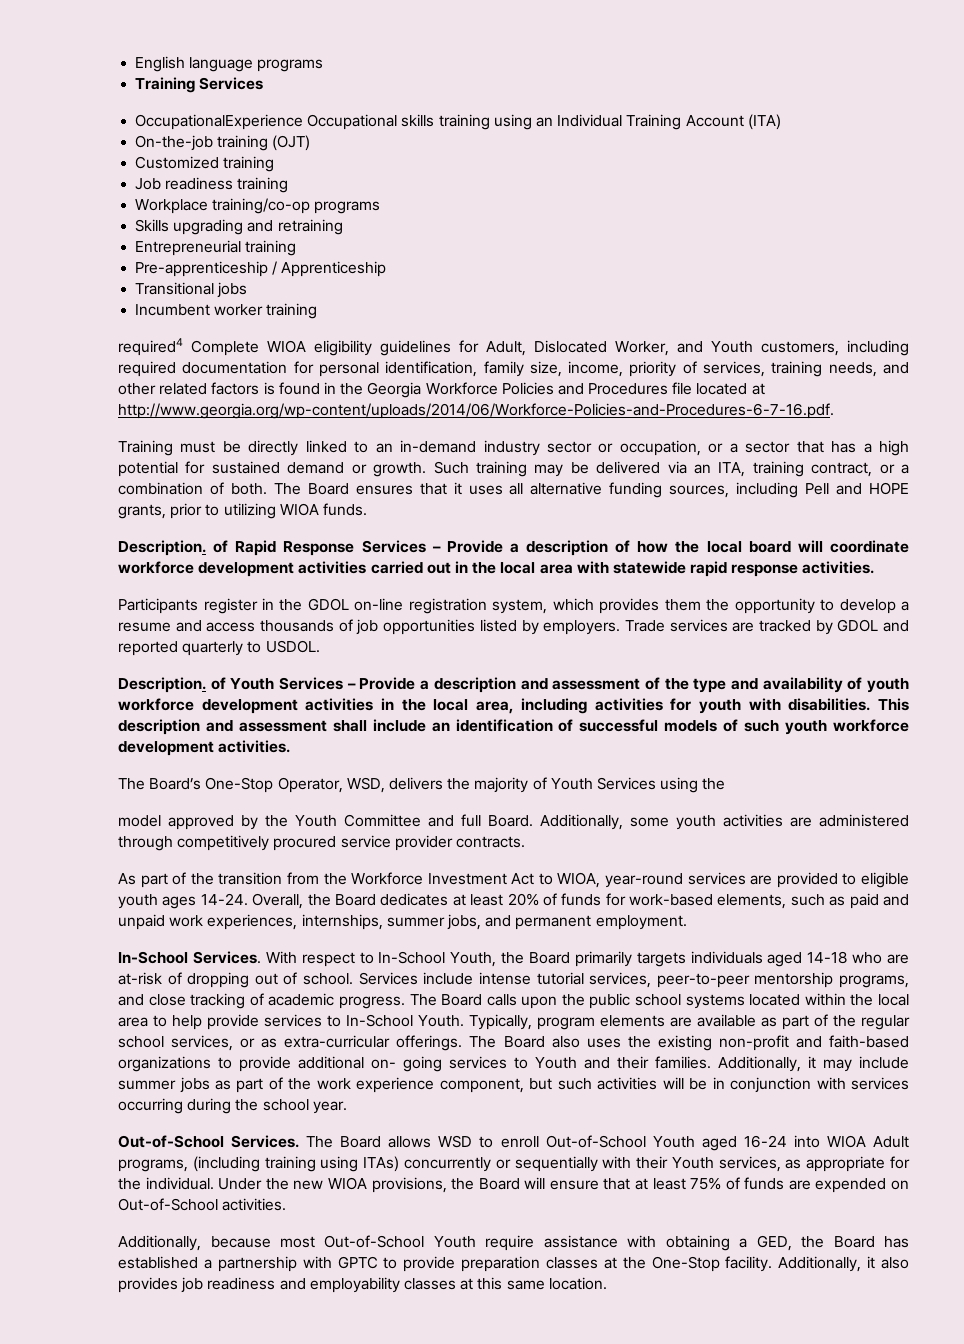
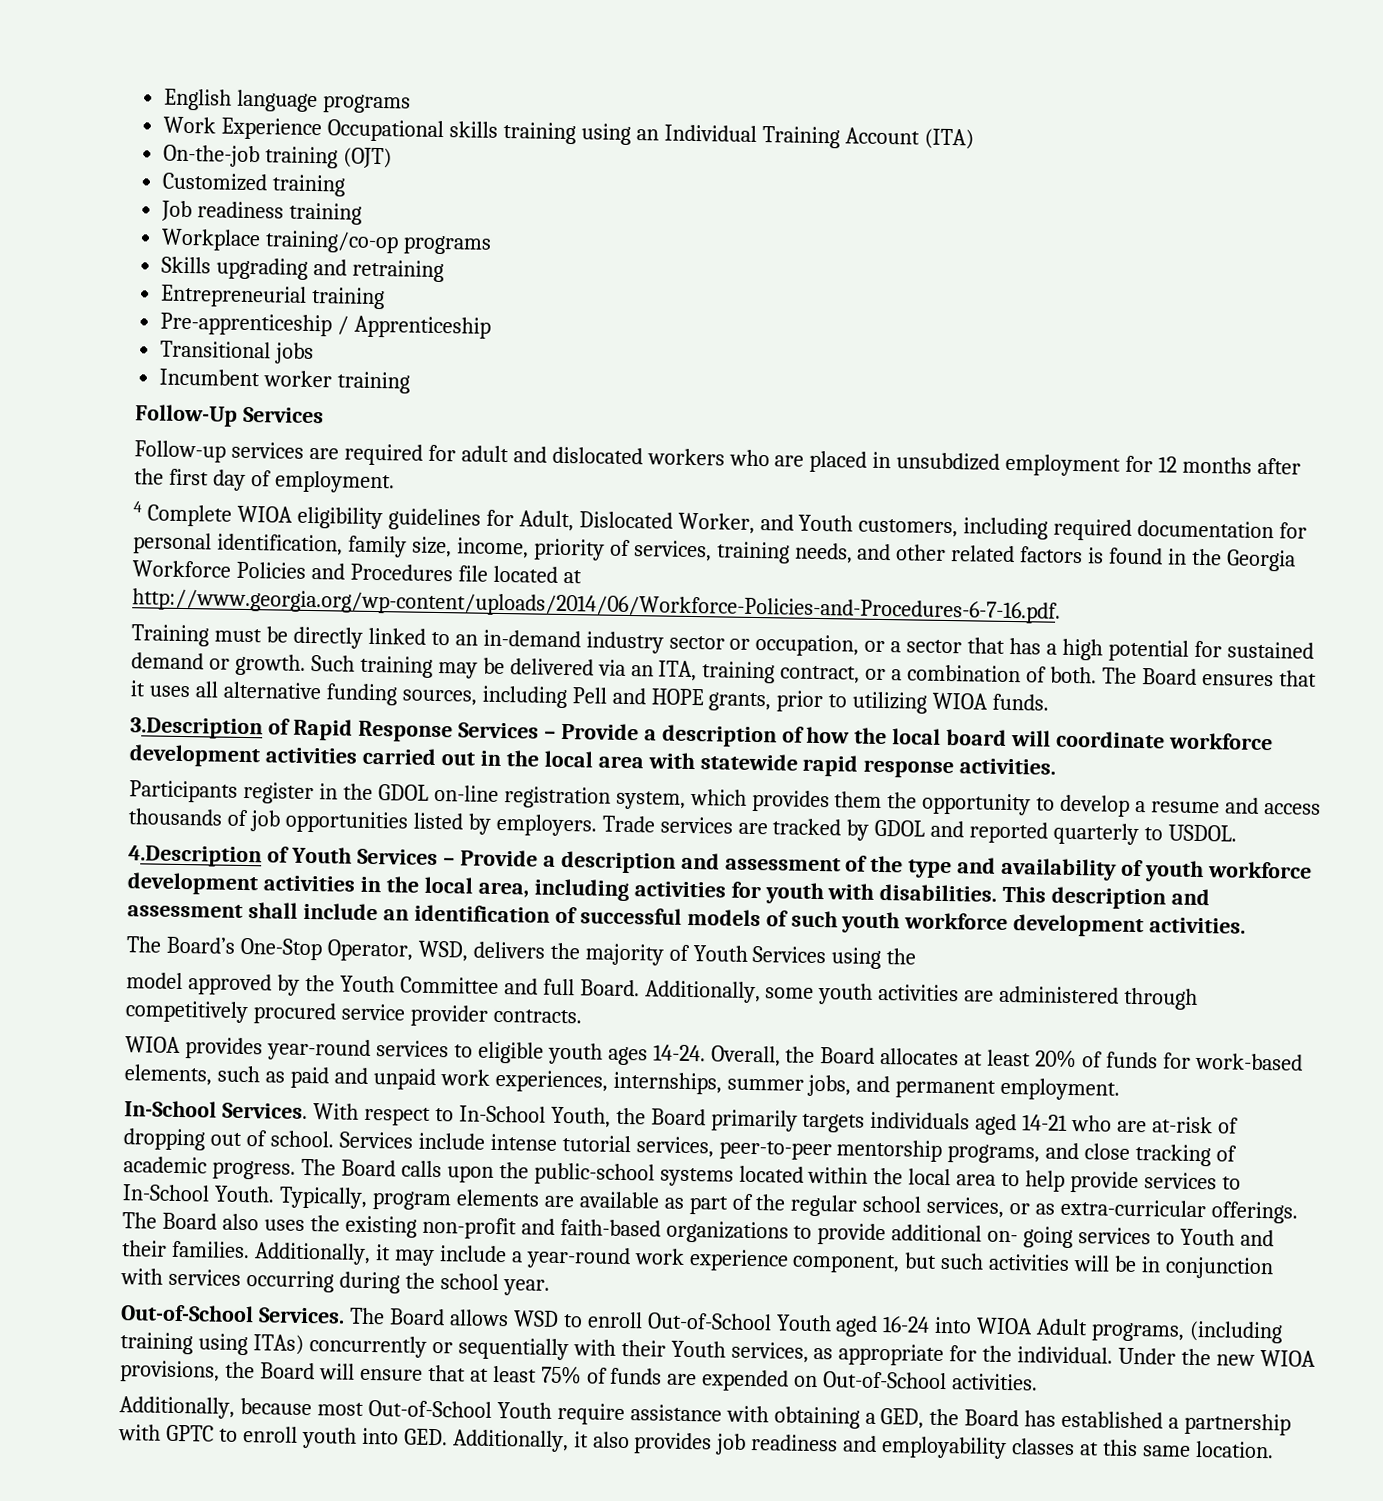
- Training Services
- OccupationalExperience Occupational skills training using an Individual Training Account (ITA)
+ Work Experience Occupational skills training using an Individual Training Account (ITA)
- required4 Complete WIOA eligibility guidelines for Adult, Dislocated Worker, and Youth customers, including required documentation for personal identification, family size, income, priority of services, training needs, and other related factors is found in the Georgia Workforce Policies and Procedures file located at http://www.georgia.org/wp-content/uploads/2014/06/Workforce-Policies-and-Procedures-6-7-16.pdf.
+ Follow-Up Services
+ Follow-up services are required for adult and dislocated workers who are placed in unsubdized employment for 12 months after the first day of employment.
+ 4 Complete WIOA eligibility guidelines for Adult, Dislocated Worker, and Youth customers, including required documentation for personal identification, family size, income, priority of services, training needs, and other related factors is found in the Georgia Workforce Policies and Procedures file located at http://www.georgia.org/wp-content/uploads/2014/06/Workforce-Policies-and-Procedures-6-7-16.pdf.
- Description. of Rapid Response Services – Provide a description of how the local board will coordinate workforce development activities carried out in the local area with statewide rapid response activities.
+ 3.Description of Rapid Response Services – Provide a description of how the local board will coordinate workforce development activities carried out in the local area with statewide rapid response activities.
- Description. of Youth Services – Provide a description and assessment of the type and availability of youth workforce development activities in the local area, including activities for youth with disabilities.
+ 4.Description of Youth Services – Provide a description and assessment of the type and availability of youth workforce development activities in the local area, including activities for youth with disabilities.
- As part of the transition from the Workforce Investment Act to WIOA, year-round services are provided to eligible youth ages 14-24.
+ WIOA provides year-round services to eligible youth ages 14-24.
- Overall, the Board dedicates at least 20% of funds for work-based elements, such as paid and unpaid work experiences, internships, summer jobs, and permanent employment.
+ Overall, the Board allocates at least 20% of funds for work-based elements, such as paid and unpaid work experiences, internships, summer jobs, and permanent employment.
- With respect to In-School Youth, the Board primarily targets individuals aged 14-18 who are at-risk of dropping out of school.
+ With respect to In-School Youth, the Board primarily targets individuals aged 14-21 who are at-risk of dropping out of school.
- The Board calls upon the public school systems located within the local area to help provide services to In-School Youth.
+ The Board calls upon the public-school systems located within the local area to help provide services to In-School Youth.
- Additionally, it may include summer jobs as part of the work experience component, but such activities will be in conjunction with services occurring during the school year.
+ Additionally, it may include a year-round work experience component, but such activities will be in conjunction with services occurring during the school year.
- Additionally, because most Out-of-School Youth require assistance with obtaining a GED, the Board has established a partnership with GPTC to provide preparation classes at the One-Stop facility. Additionally, it also provides job readiness and employability classes at this same location.
+ Additionally, because most Out-of-School Youth require assistance with obtaining a GED, the Board has established a partnership with GPTC to enroll youth into GED. Additionally, it also provides job readiness and employability classes at this same location.

